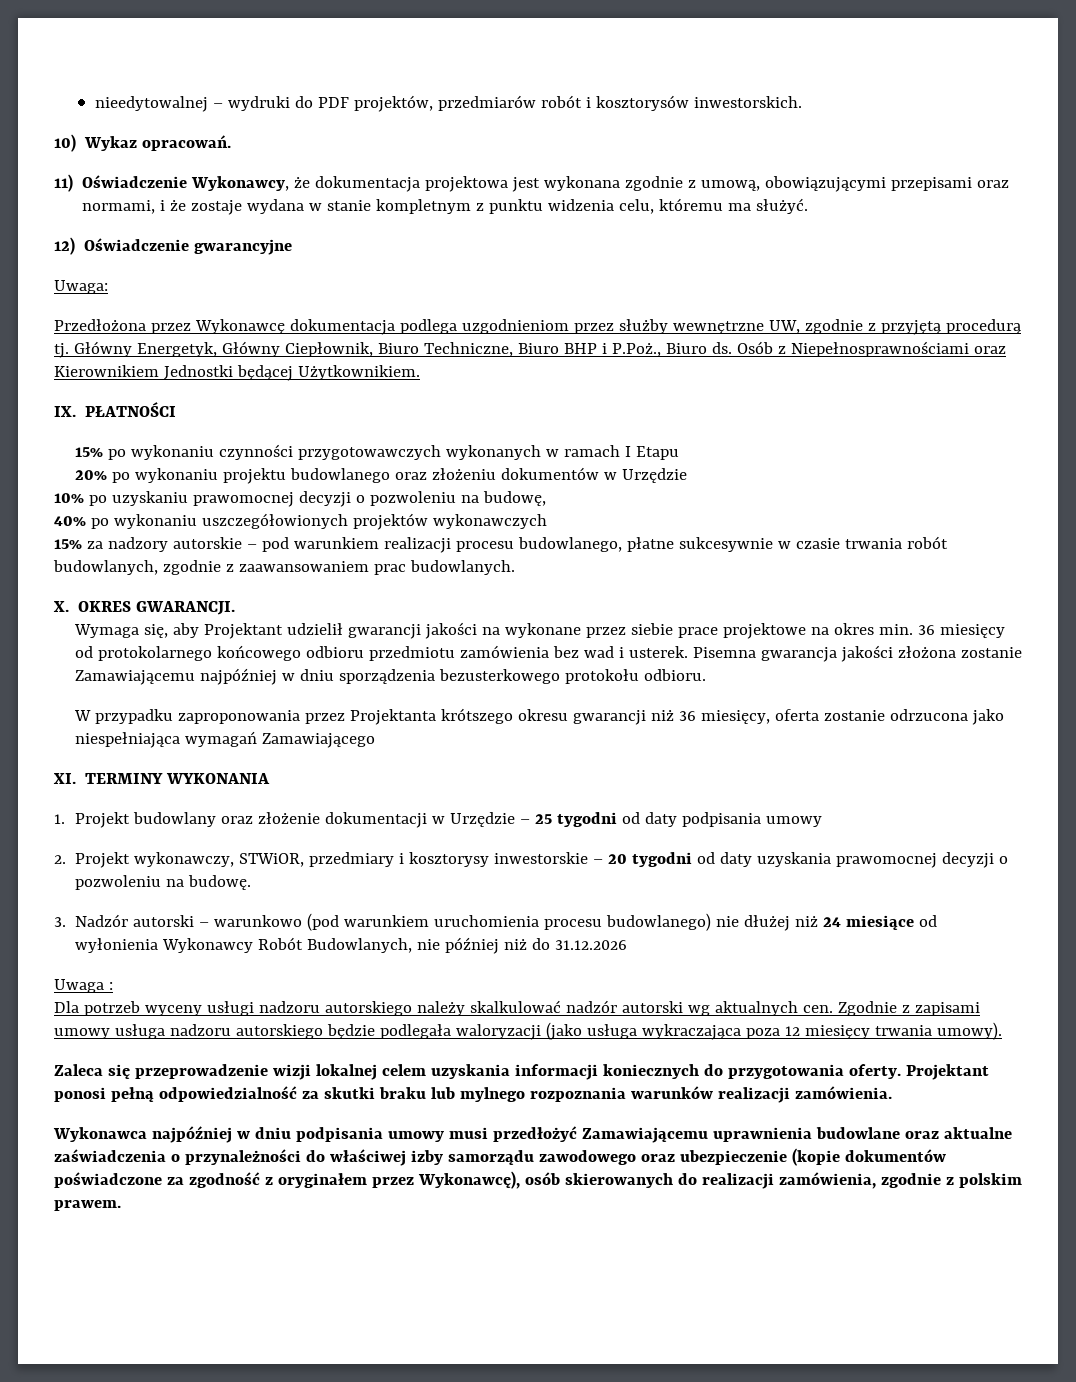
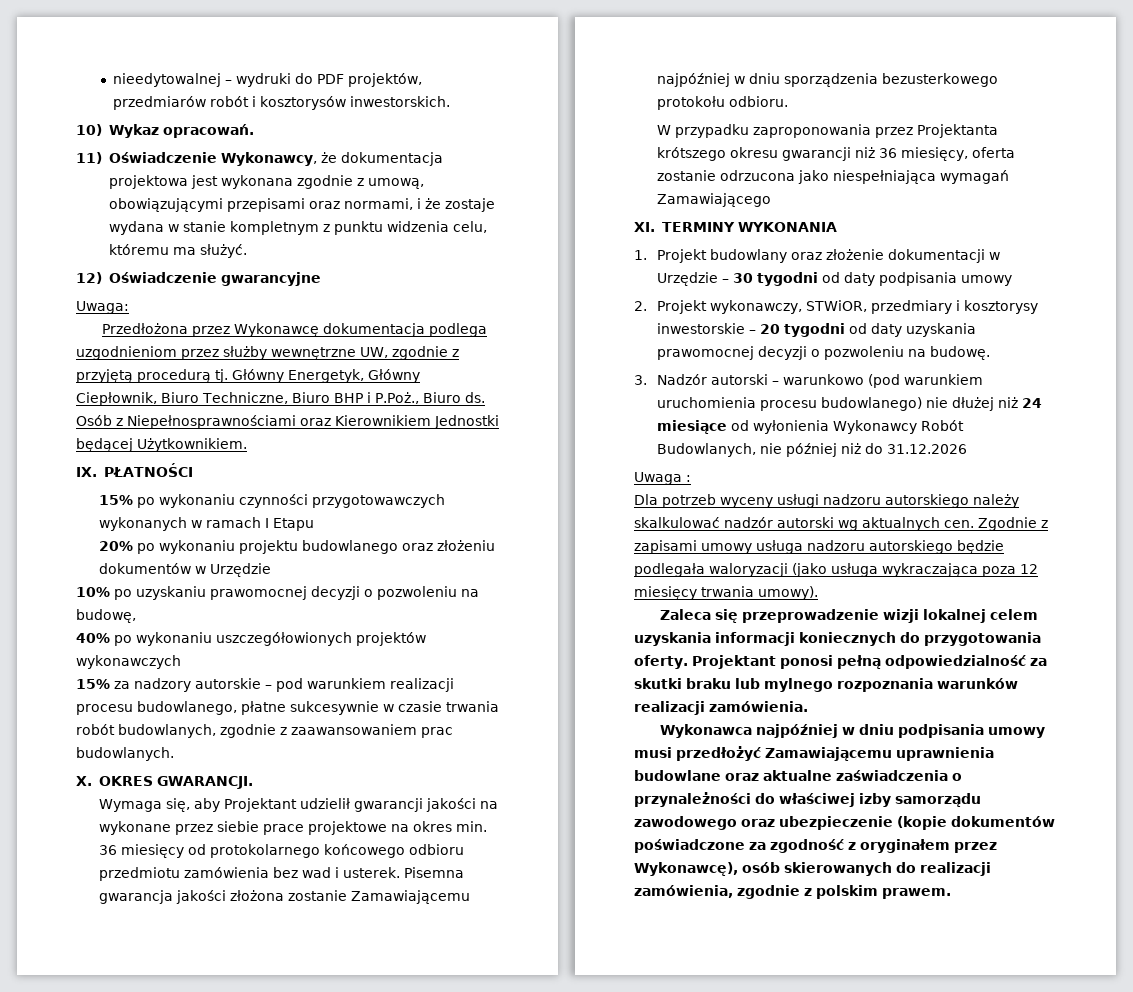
- 1. Projekt budowlany oraz złożenie dokumentacji w Urzędzie – 25 tygodni od daty podpisania umowy
+ 1. Projekt budowlany oraz złożenie dokumentacji w Urzędzie – 30 tygodni od daty podpisania umowy

